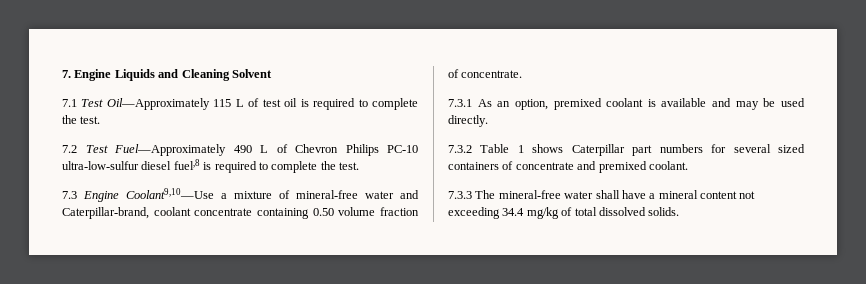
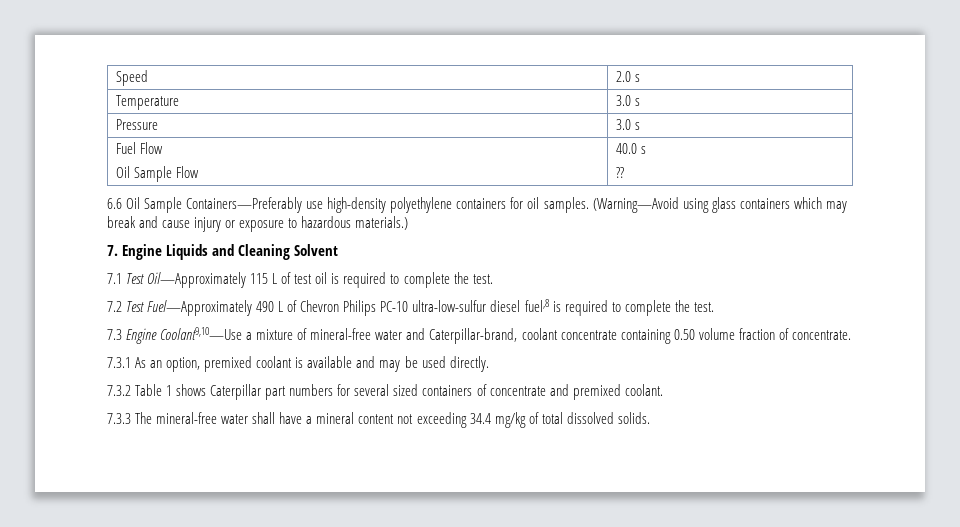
+ Speed | 2.0 s
+ Temperature | 3.0 s
+ Pressure | 3.0 s
+ Fuel Flow
+ Oil Sample Flow | 40.0 s
+ ??
+ 6.6 Oil Sample Containers—Preferably use high-density polyethylene containers for oil samples. (Warning—Avoid using glass containers which may break and cause injury or exposure to hazardous materials.)

